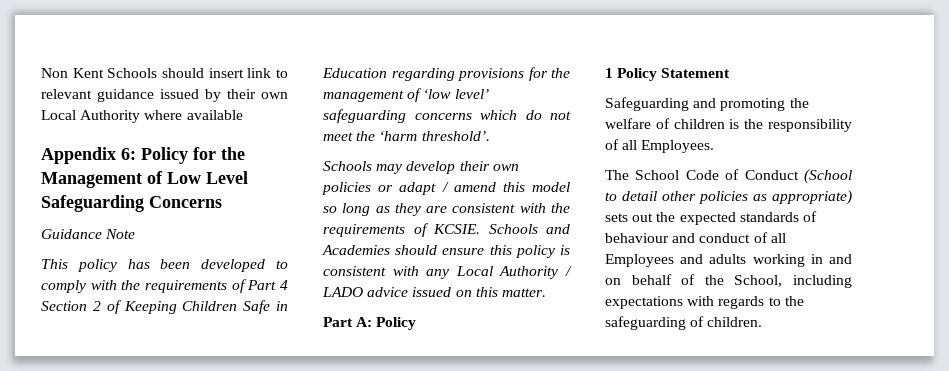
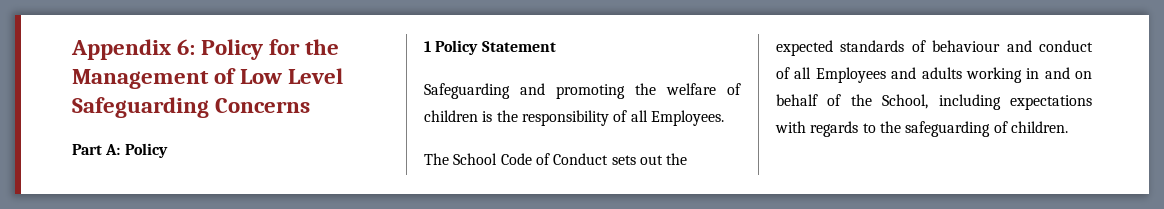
- Non Kent Schools should insert link to relevant guidance issued by their own Local Authority where available
- Guidance Note
- This policy has been developed to comply with the requirements of Part 4 Section 2 of Keeping Children Safe in Education regarding provisions for the management of ‘low level’ safeguarding concerns which do not meet the ‘harm threshold’.
- Schools may develop their own policies or adapt / amend this model so long as they are consistent with the requirements of KCSIE. Schools and Academies should ensure this policy is consistent with any Local Authority / LADO advice issued on this matter.
- The School Code of Conduct (School to detail other policies as appropriate) sets out the expected standards of behaviour and conduct of all Employees and adults working in and on behalf of the School, including expectations with regards to the safeguarding of children.
+ The School Code of Conduct sets out the expected standards of behaviour and conduct of all Employees and adults working in and on behalf of the School, including expectations with regards to the safeguarding of children.

